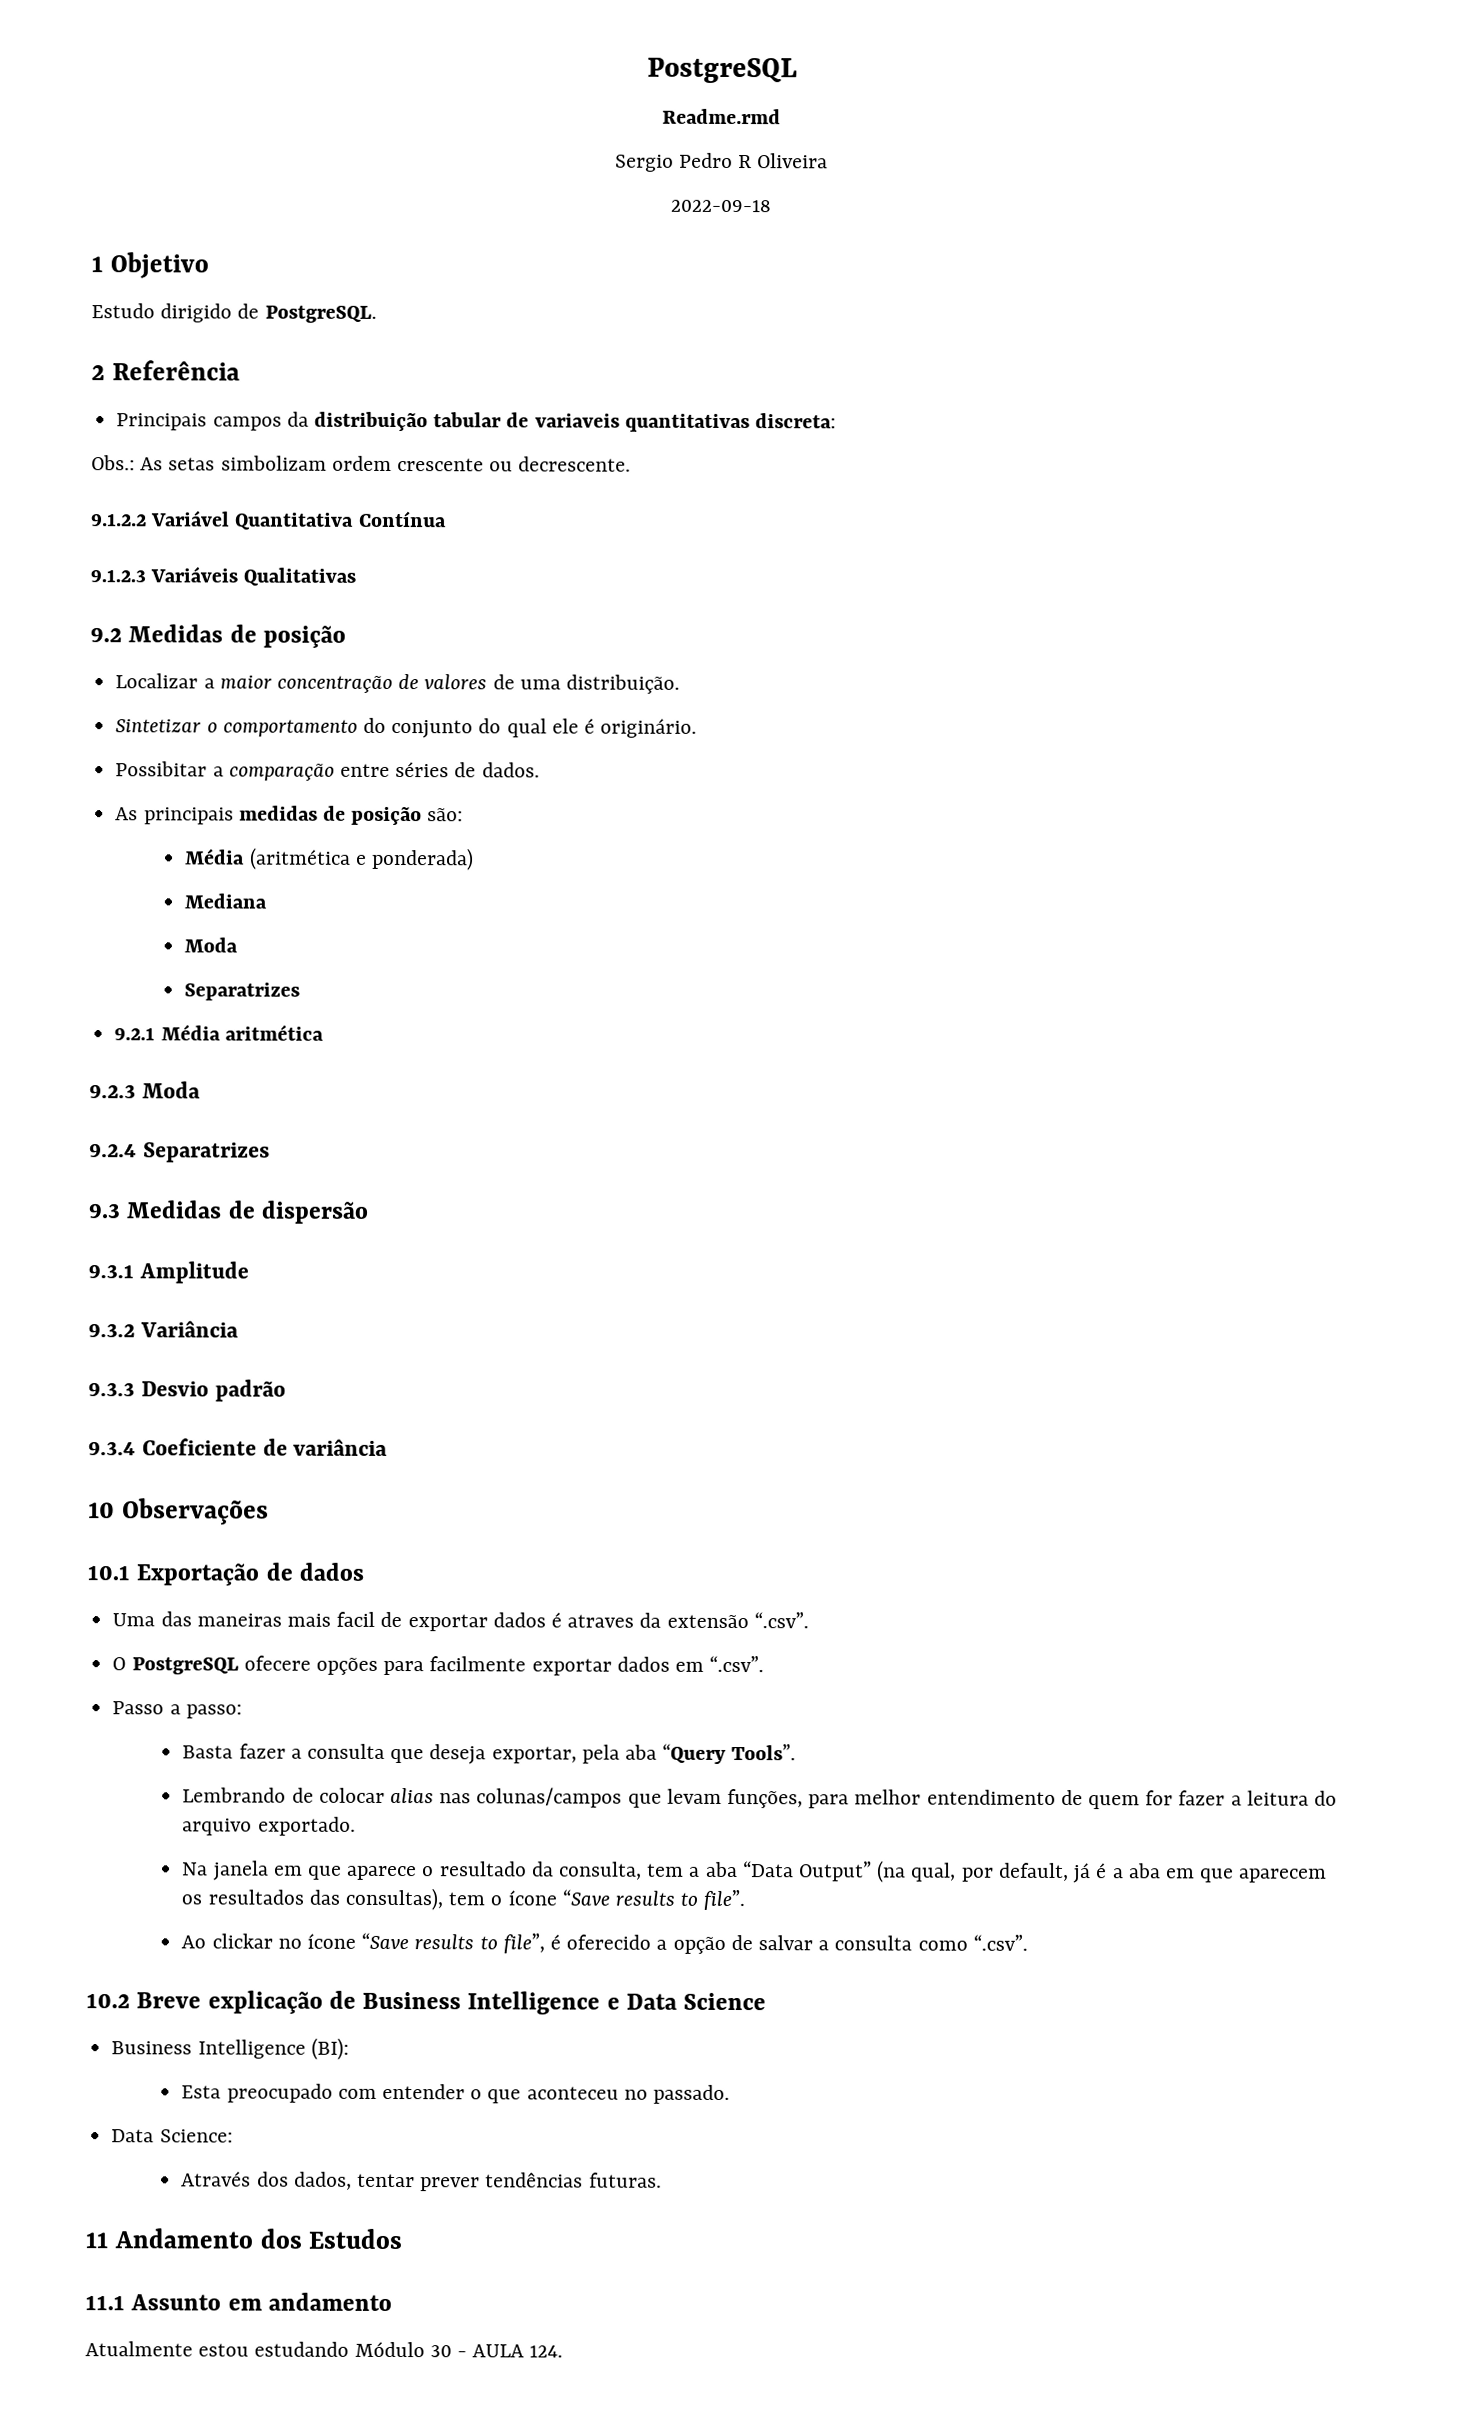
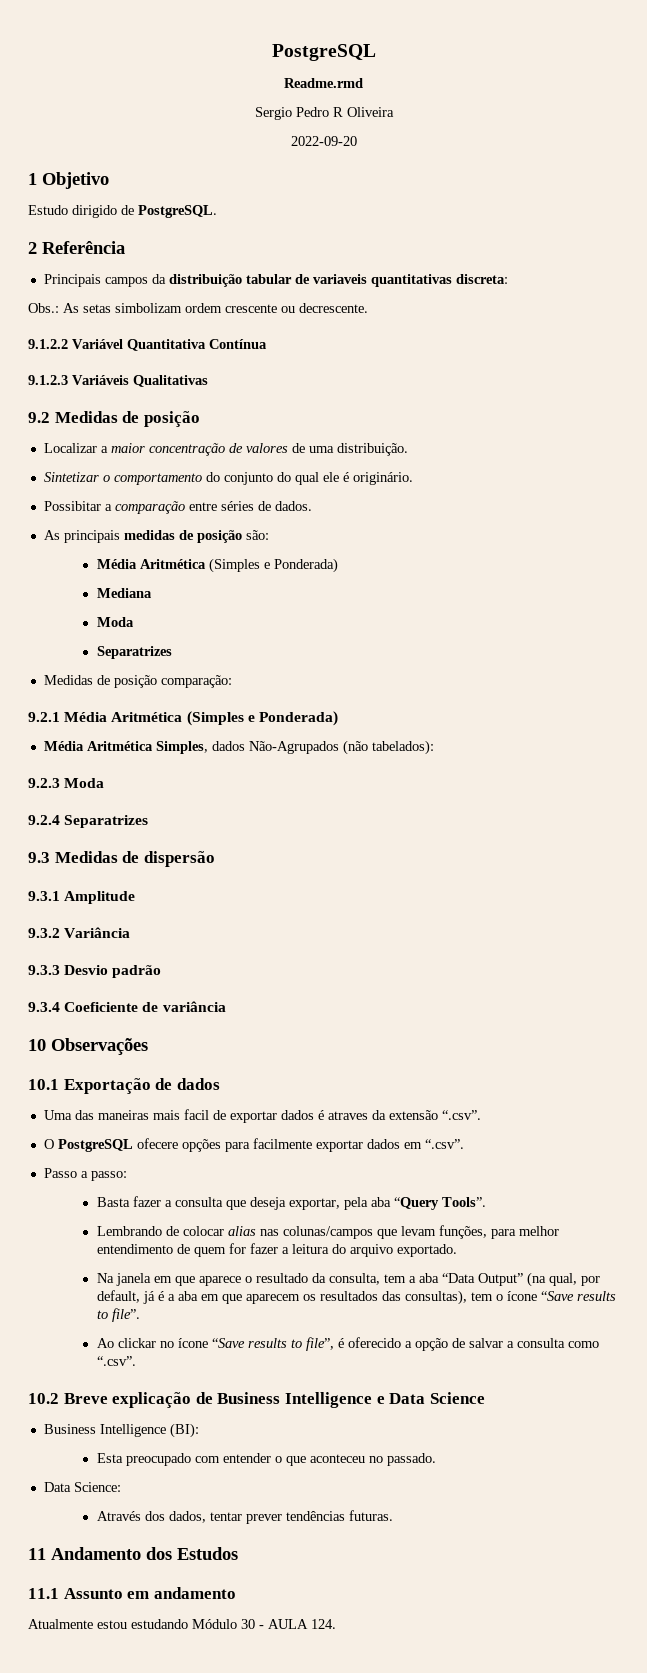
- 2022-09-18
+ 2022-09-20
  As principais medidas de posição são:
- Média (aritmética e ponderada)
+ Média Aritmética (Simples e Ponderada)
- 9.2.1 Média aritmética
+ Medidas de posição comparação:
+ 9.2.1 Média Aritmética (Simples e Ponderada)
+ Média Aritmética Simples, dados Não-Agrupados (não tabelados):

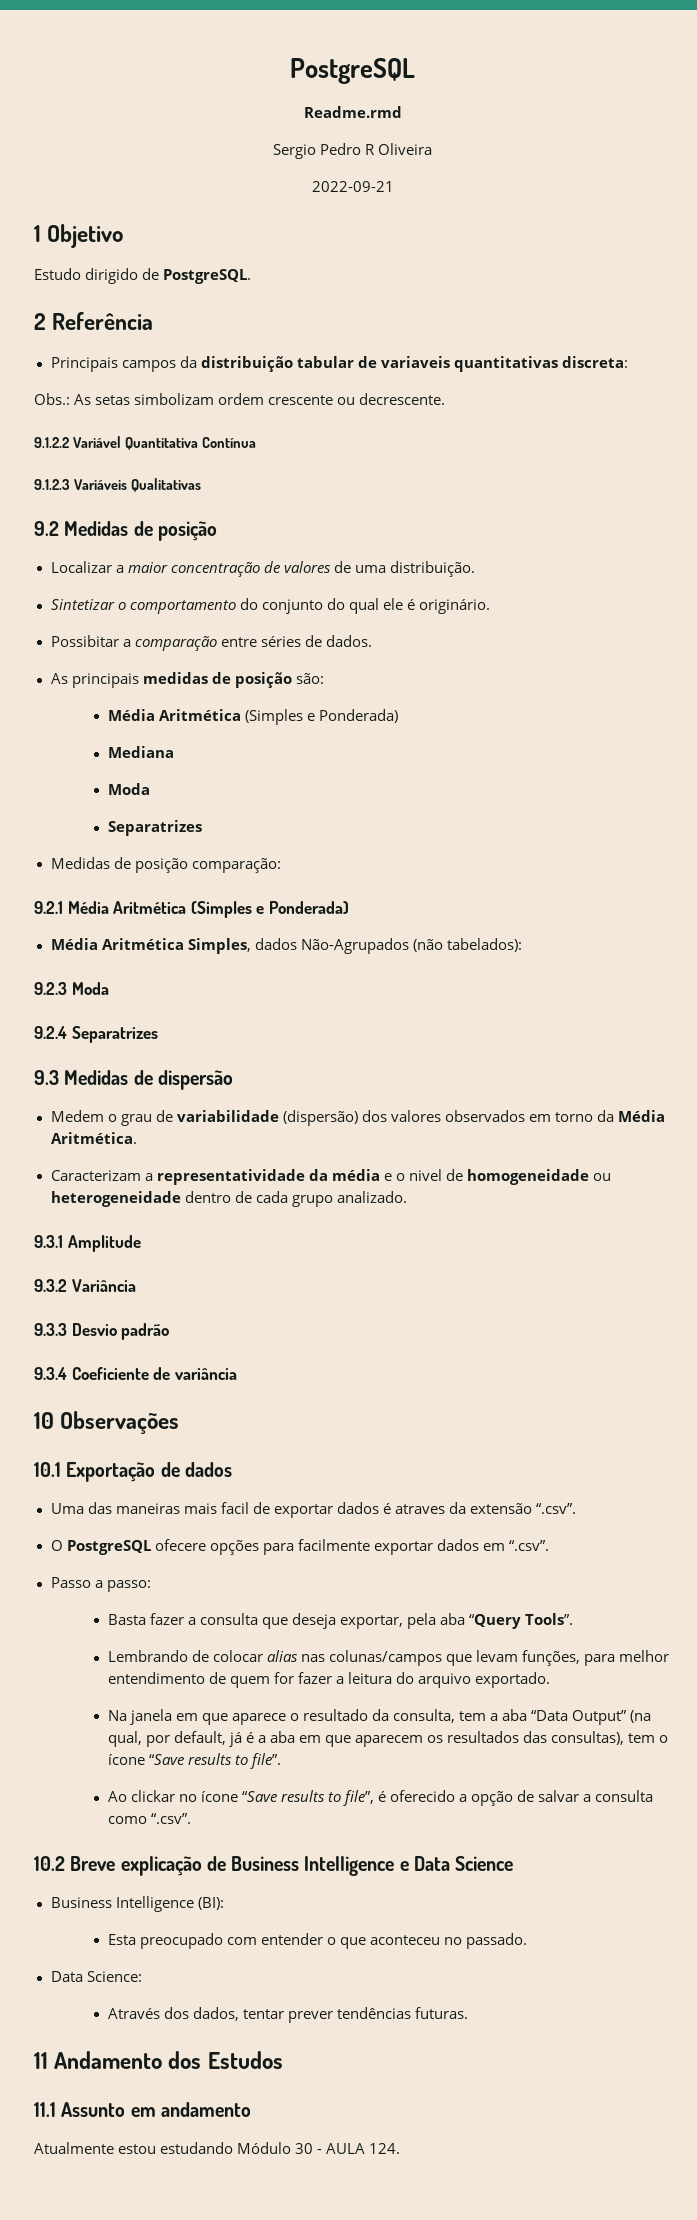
- 2022-09-20
+ 2022-09-21
+ Medem o grau de variabilidade (dispersão) dos valores observados em torno da Média Aritmética.
+ Caracterizam a representatividade da média e o nivel de homogeneidade ou heterogeneidade dentro de cada grupo analizado.

